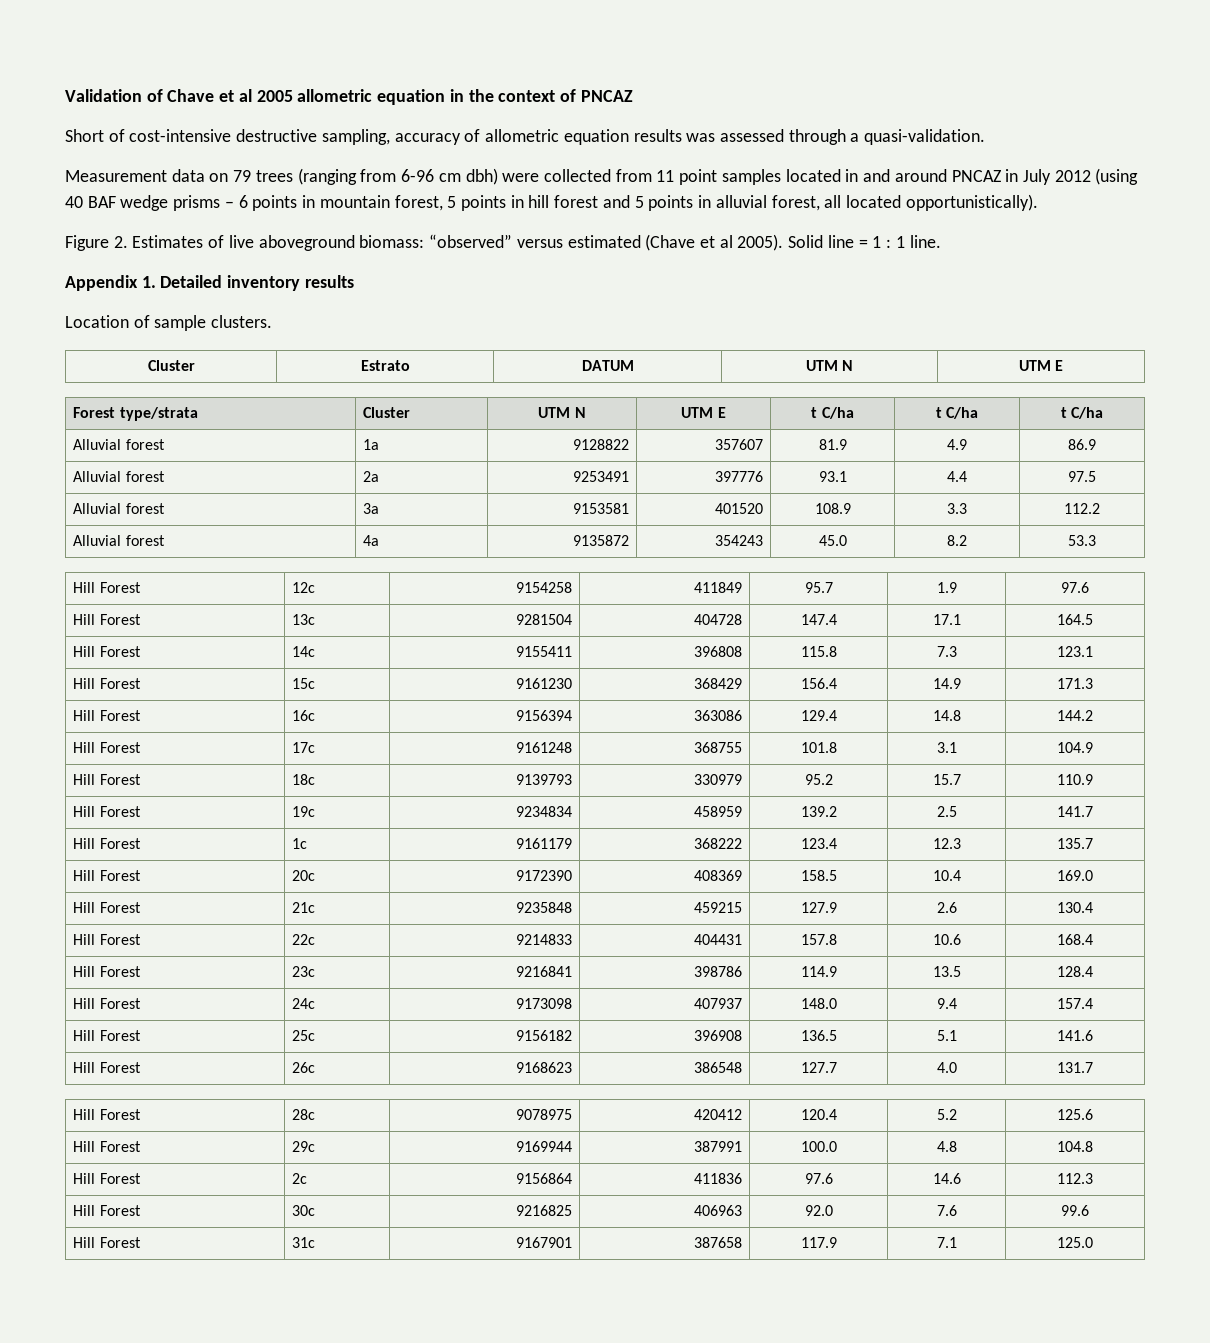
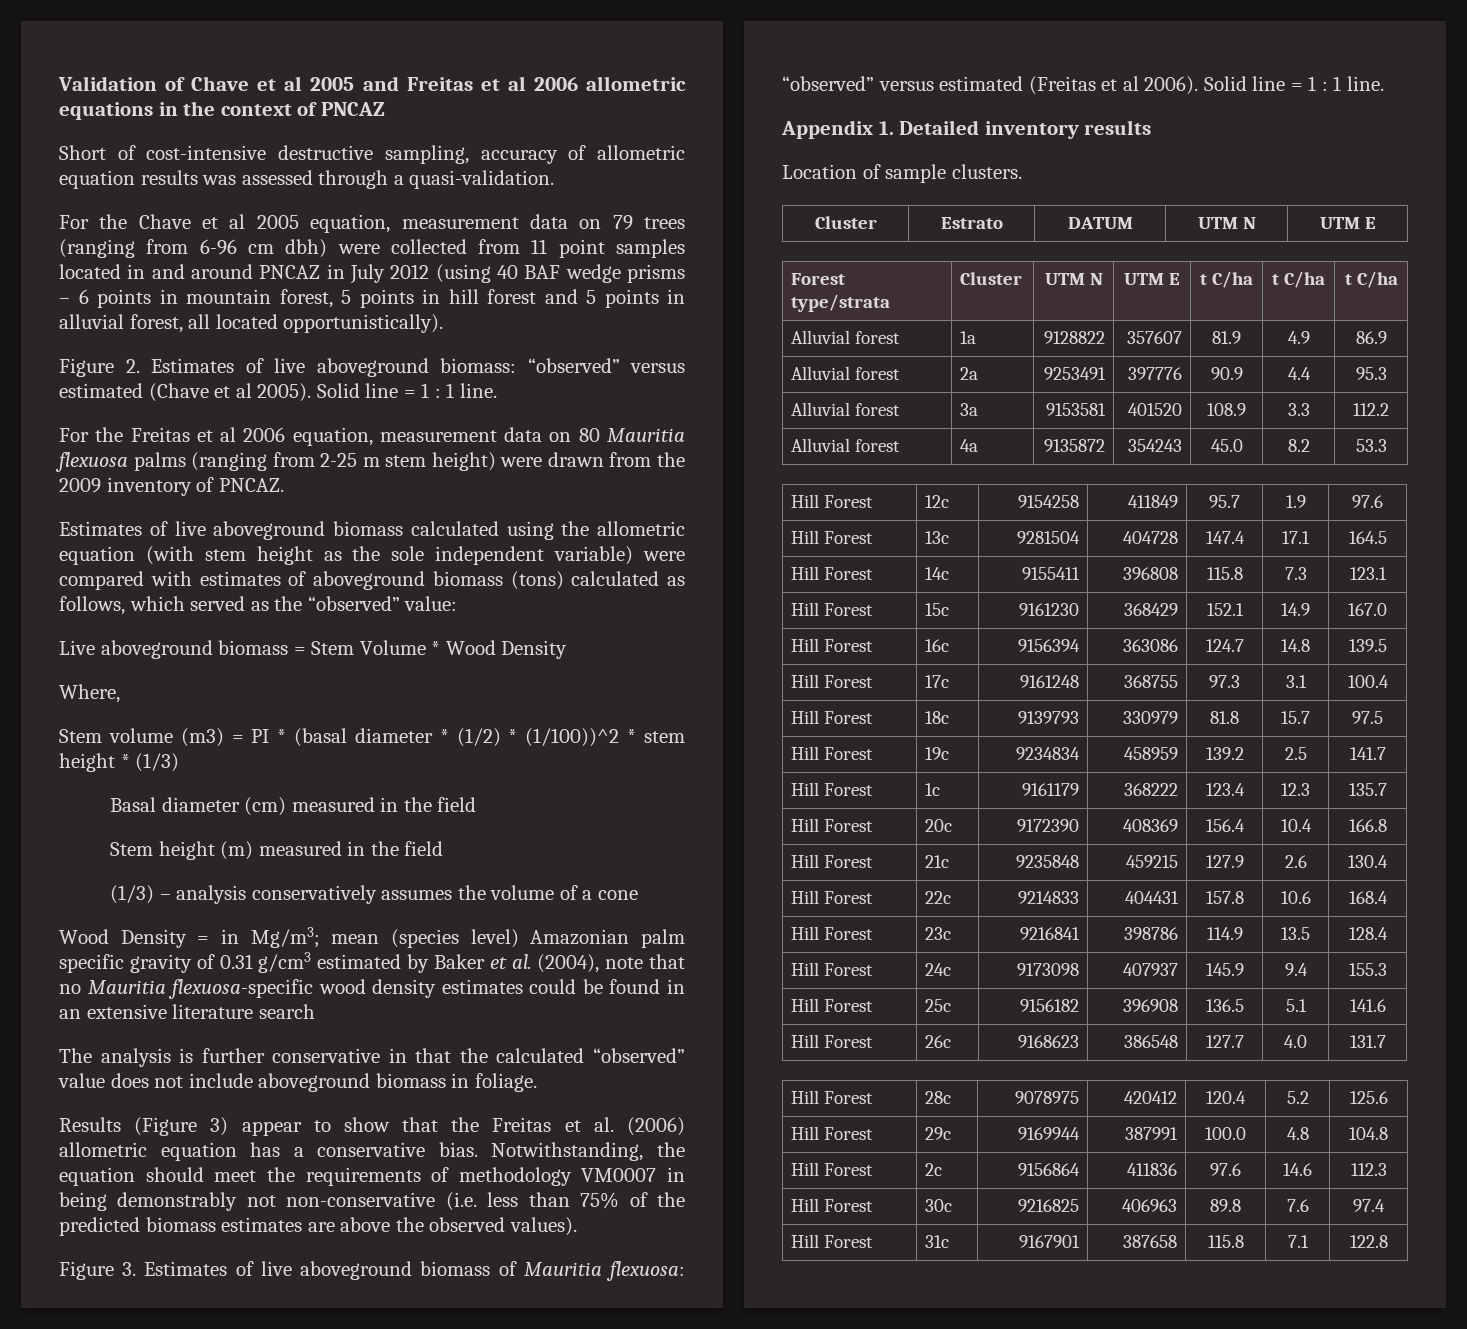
- Validation of Chave et al 2005 allometric equation in the context of PNCAZ
+ Validation of Chave et al 2005 and Freitas et al 2006 allometric equations in the context of PNCAZ
- Measurement data on 79 trees (ranging from 6-96 cm dbh) were collected from 11 point samples located in and around PNCAZ in July 2012 (using 40 BAF wedge prisms – 6 points in mountain forest, 5 points in hill forest and 5 points in alluvial forest, all located opportunistically).
+ For the Chave et al 2005 equation, measurement data on 79 trees (ranging from 6-96 cm dbh) were collected from 11 point samples located in and around PNCAZ in July 2012 (using 40 BAF wedge prisms – 6 points in mountain forest, 5 points in hill forest and 5 points in alluvial forest, all located opportunistically).
+ For the Freitas et al 2006 equation, measurement data on 80 Mauritia flexuosa palms (ranging from 2-25 m stem height) were drawn from the 2009 inventory of PNCAZ.
+ Estimates of live aboveground biomass calculated using the allometric equation (with stem height as the sole independent variable) were compared with estimates of aboveground biomass (tons) calculated as follows, which served as the “observed” value:
+ Live aboveground biomass = Stem Volume * Wood Density
+ Where,
+ Stem volume (m3) = PI * (basal diameter * (1/2) * (1/100))^2 * stem height * (1/3)
+ Basal diameter (cm) measured in the field
+ Stem height (m) measured in the field
+ (1/3) – analysis conservatively assumes the volume of a cone
+ Wood Density = in Mg/m3; mean (species level) Amazonian palm specific gravity of 0.31 g/cm3 estimated by Baker et al. (2004), note that no Mauritia flexuosa-specific wood density estimates could be found in an extensive literature search
+ The analysis is further conservative in that the calculated “observed” value does not include aboveground biomass in foliage.
+ Results (Figure 3) appear to show that the Freitas et al. (2006) allometric equation has a conservative bias. Notwithstanding, the equation should meet the requirements of methodology VM0007 in being demonstrably not non-conservative (i.e. less than 75% of the predicted biomass estimates are above the observed values).
+ Figure 3. Estimates of live aboveground biomass of Mauritia flexuosa: “observed” versus estimated (Freitas et al 2006). Solid line = 1 : 1 line.
- Alluvial forest | 2a | 9253491 | 397776 | 93.1 | 4.4 | 97.5
+ Alluvial forest | 2a | 9253491 | 397776 | 90.9 | 4.4 | 95.3
- Hill Forest | 15c | 9161230 | 368429 | 156.4 | 14.9 | 171.3
+ Hill Forest | 15c | 9161230 | 368429 | 152.1 | 14.9 | 167.0
- Hill Forest | 16c | 9156394 | 363086 | 129.4 | 14.8 | 144.2
+ Hill Forest | 16c | 9156394 | 363086 | 124.7 | 14.8 | 139.5
- Hill Forest | 17c | 9161248 | 368755 | 101.8 | 3.1 | 104.9
+ Hill Forest | 17c | 9161248 | 368755 | 97.3 | 3.1 | 100.4
- Hill Forest | 18c | 9139793 | 330979 | 95.2 | 15.7 | 110.9
+ Hill Forest | 18c | 9139793 | 330979 | 81.8 | 15.7 | 97.5
- Hill Forest | 20c | 9172390 | 408369 | 158.5 | 10.4 | 169.0
+ Hill Forest | 20c | 9172390 | 408369 | 156.4 | 10.4 | 166.8
- Hill Forest | 24c | 9173098 | 407937 | 148.0 | 9.4 | 157.4
+ Hill Forest | 24c | 9173098 | 407937 | 145.9 | 9.4 | 155.3
- Hill Forest | 30c | 9216825 | 406963 | 92.0 | 7.6 | 99.6
+ Hill Forest | 30c | 9216825 | 406963 | 89.8 | 7.6 | 97.4
- Hill Forest | 31c | 9167901 | 387658 | 117.9 | 7.1 | 125.0
+ Hill Forest | 31c | 9167901 | 387658 | 115.8 | 7.1 | 122.8

